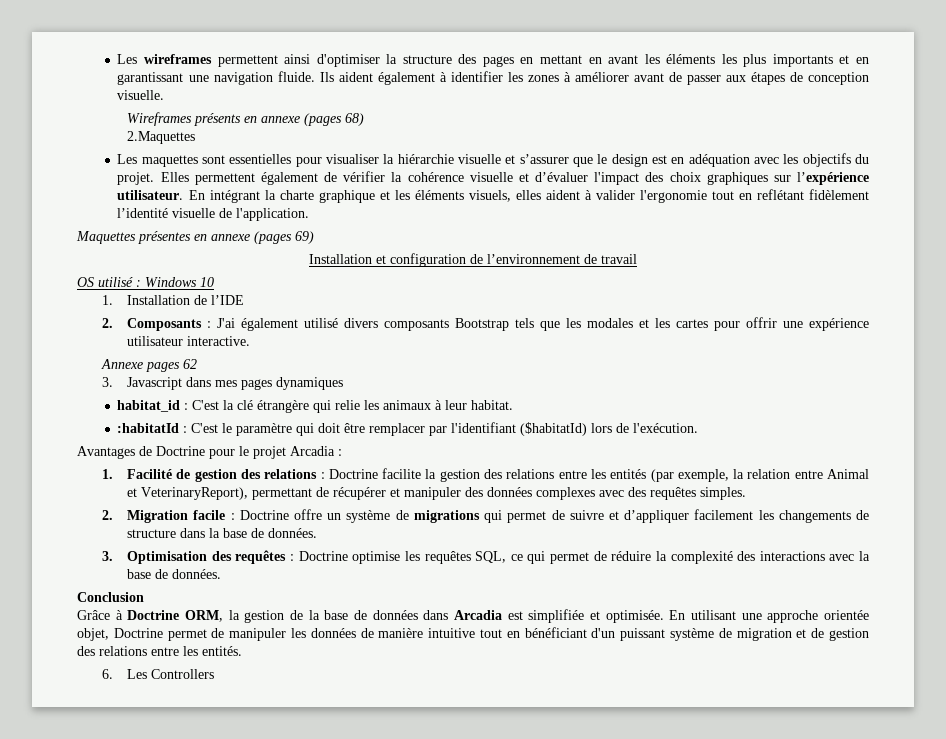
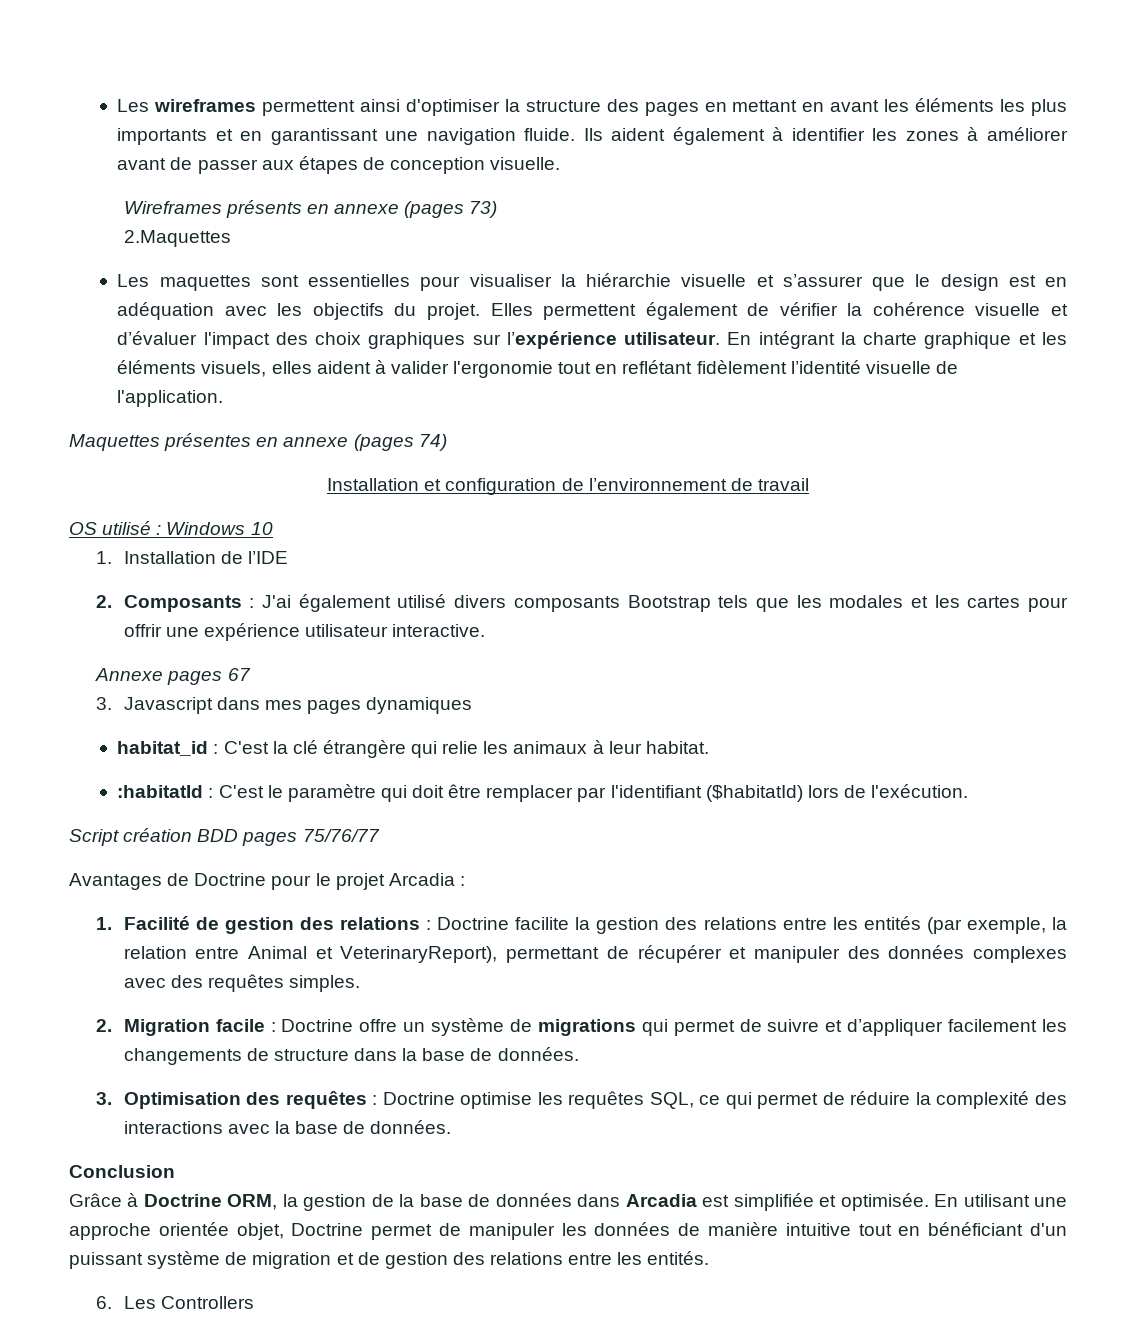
- Wireframes présents en annexe (pages 68)
+ Wireframes présents en annexe (pages 73)
- Maquettes présentes en annexe (pages 69)
+ Maquettes présentes en annexe (pages 74)
- Annexe pages 62
+ Annexe pages 67
+ Script création BDD pages 75/76/77

